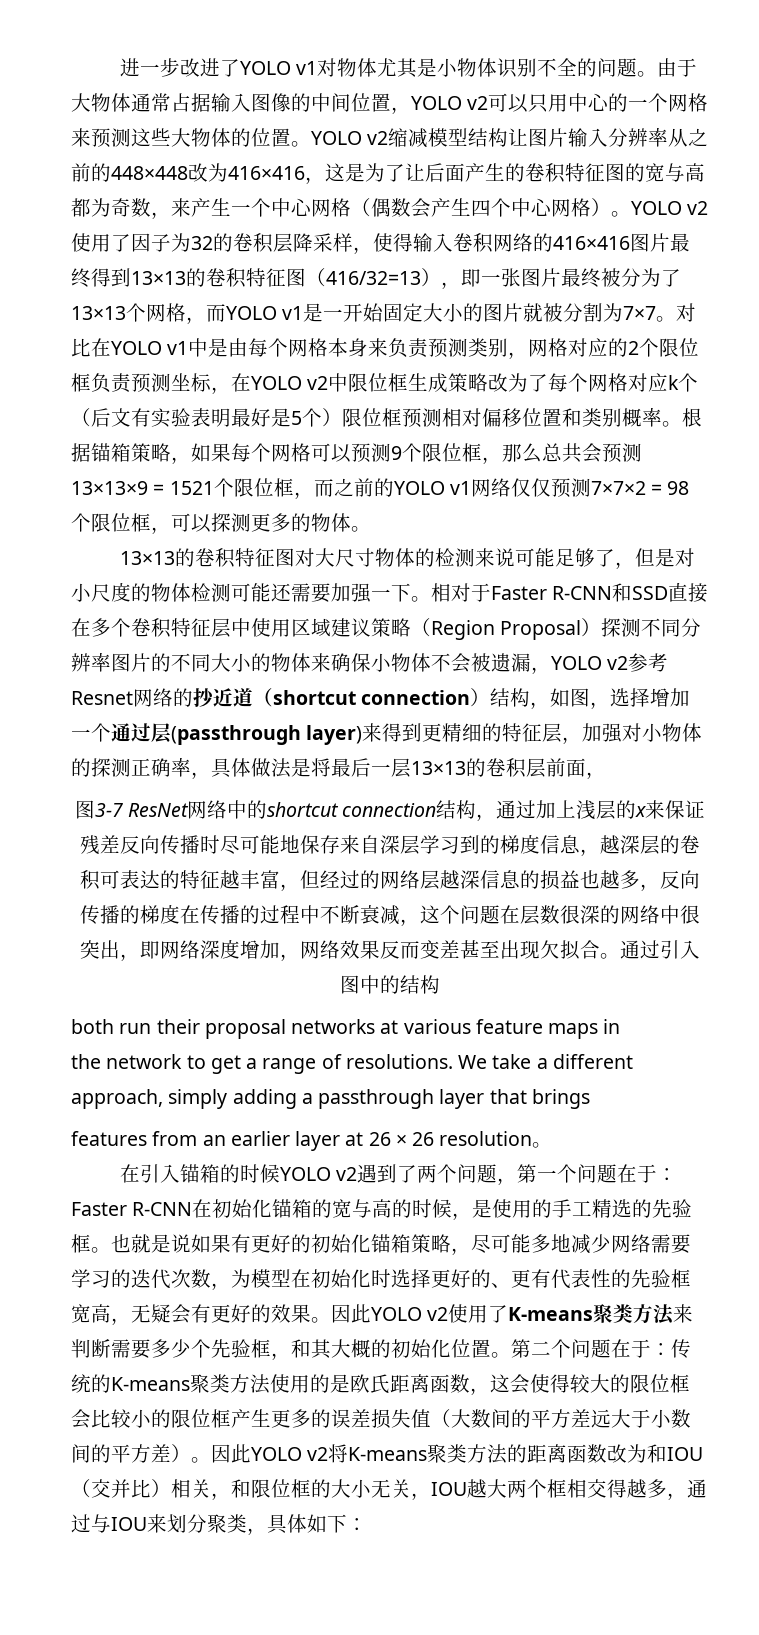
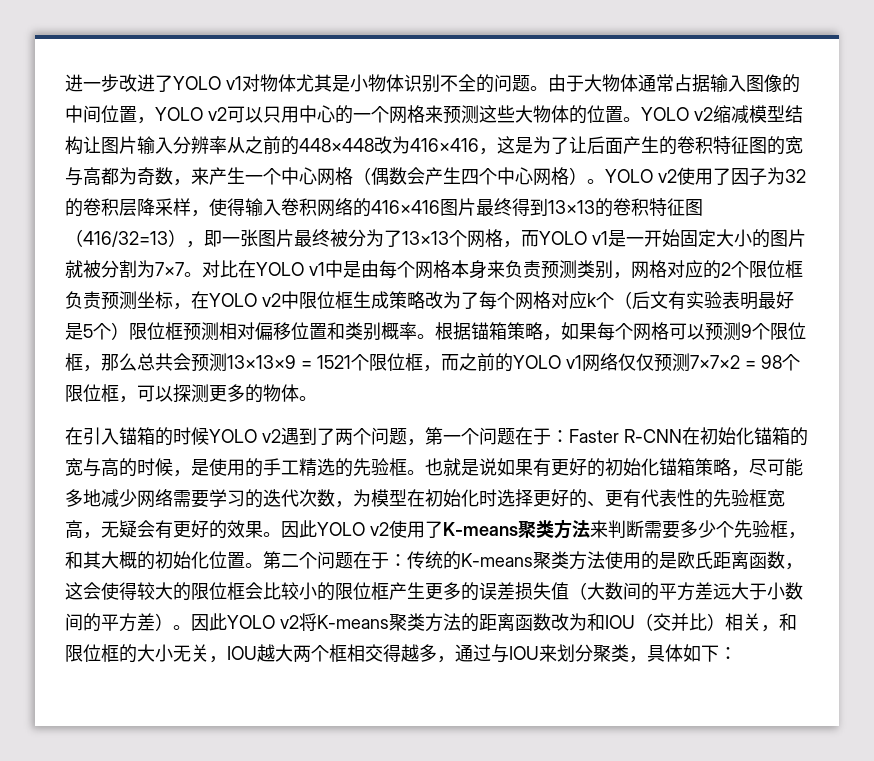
- 13×13的卷积特征图对大尺寸物体的检测来说可能足够了，但是对小尺度的物体检测可能还需要加强一下。相对于Faster R-CNN和SSD直接在多个卷积特征层中使用区域建议策略（Region Proposal）探测不同分辨率图片的不同大小的物体来确保小物体不会被遗漏，YOLO v2参考Resnet网络的抄近道（shortcut connection）结构，如图，选择增加一个通过层(passthrough layer)来得到更精细的特征层，加强对小物体的探测正确率，具体做法是将最后一层13×13的卷积层前面，
- 图3-7 ResNet网络中的shortcut connection结构，通过加上浅层的x来保证残差反向传播时尽可能地保存来自深层学习到的梯度信息，越深层的卷积可表达的特征越丰富，但经过的网络层越深信息的损益也越多，反向传播的梯度在传播的过程中不断衰减，这个问题在层数很深的网络中很突出，即网络深度增加，网络效果反而变差甚至出现欠拟合。通过引入图中的结构
- both run their proposal networks at various feature maps in
- the network to get a range of resolutions. We take a different approach, simply adding a passthrough layer that brings
- features from an earlier layer at 26 × 26 resolution。

